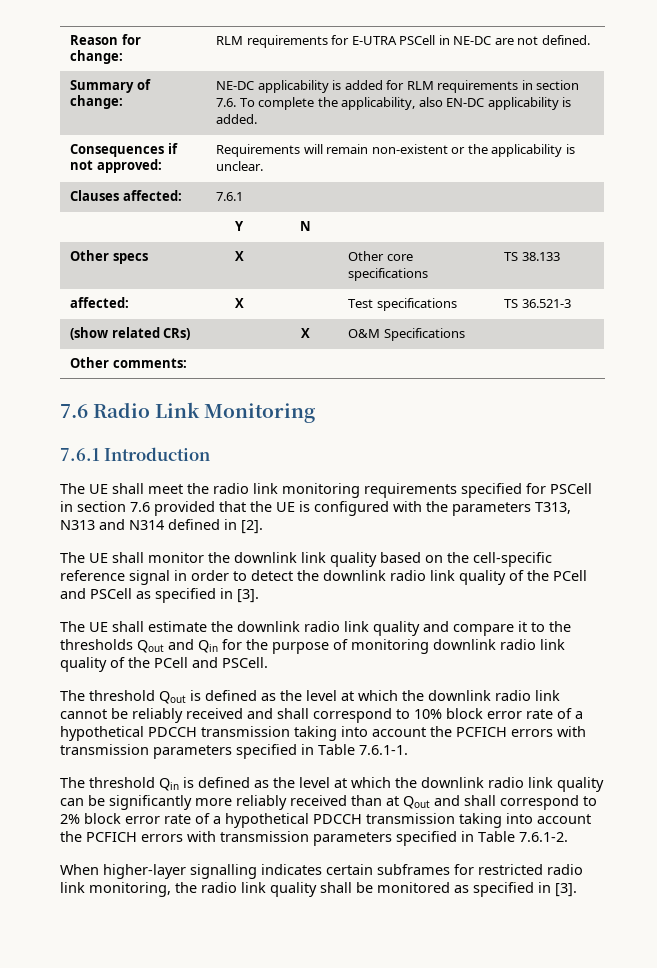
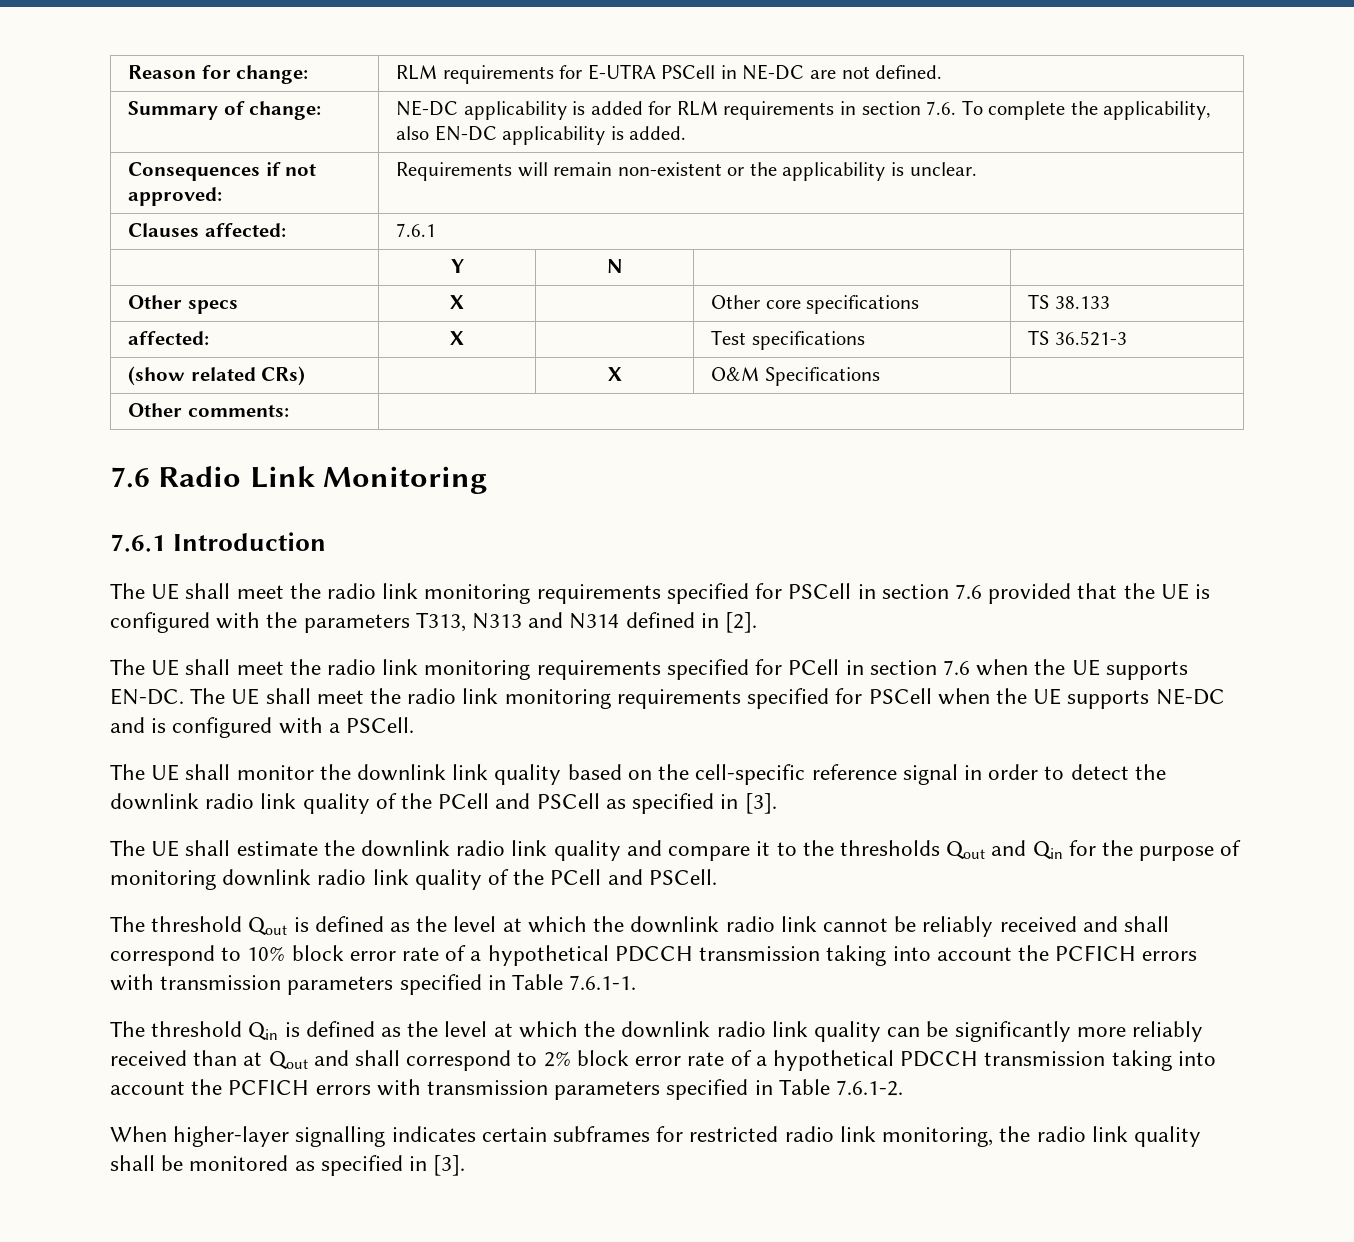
+ The UE shall meet the radio link monitoring requirements specified for PCell in section 7.6 when the UE supports EN-DC. The UE shall meet the radio link monitoring requirements specified for PSCell when the UE supports NE-DC and is configured with a PSCell.

